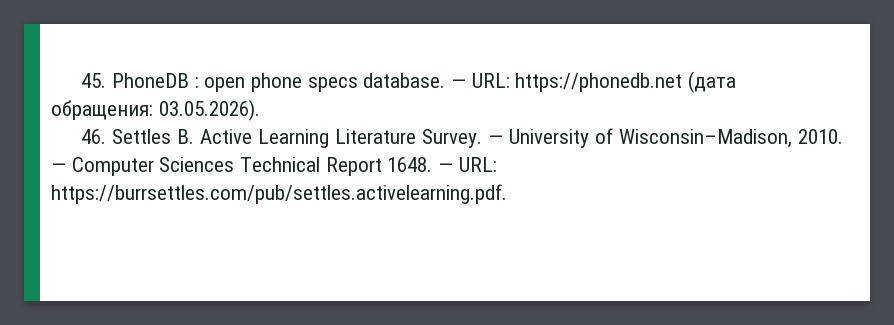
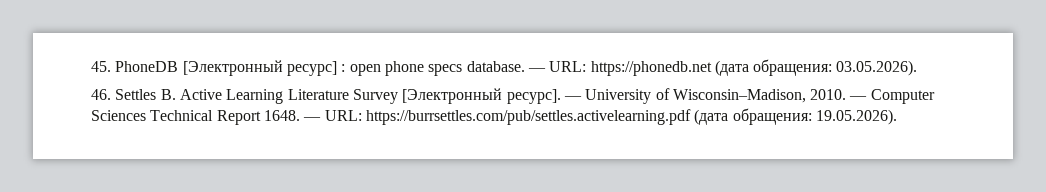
- 45. PhoneDB : open phone specs database.
+ 45. PhoneDB [Электронный ресурс] : open phone specs database.
- 46. Settles B. Active Learning Literature Survey.
+ 46. Settles B. Active Learning Literature Survey [Электронный ресурс].
- — URL: https://burrsettles.com/pub/settles.activelearning.pdf.
+ — URL: https://burrsettles.com/pub/settles.activelearning.pdf (дата обращения: 19.05.2026).

